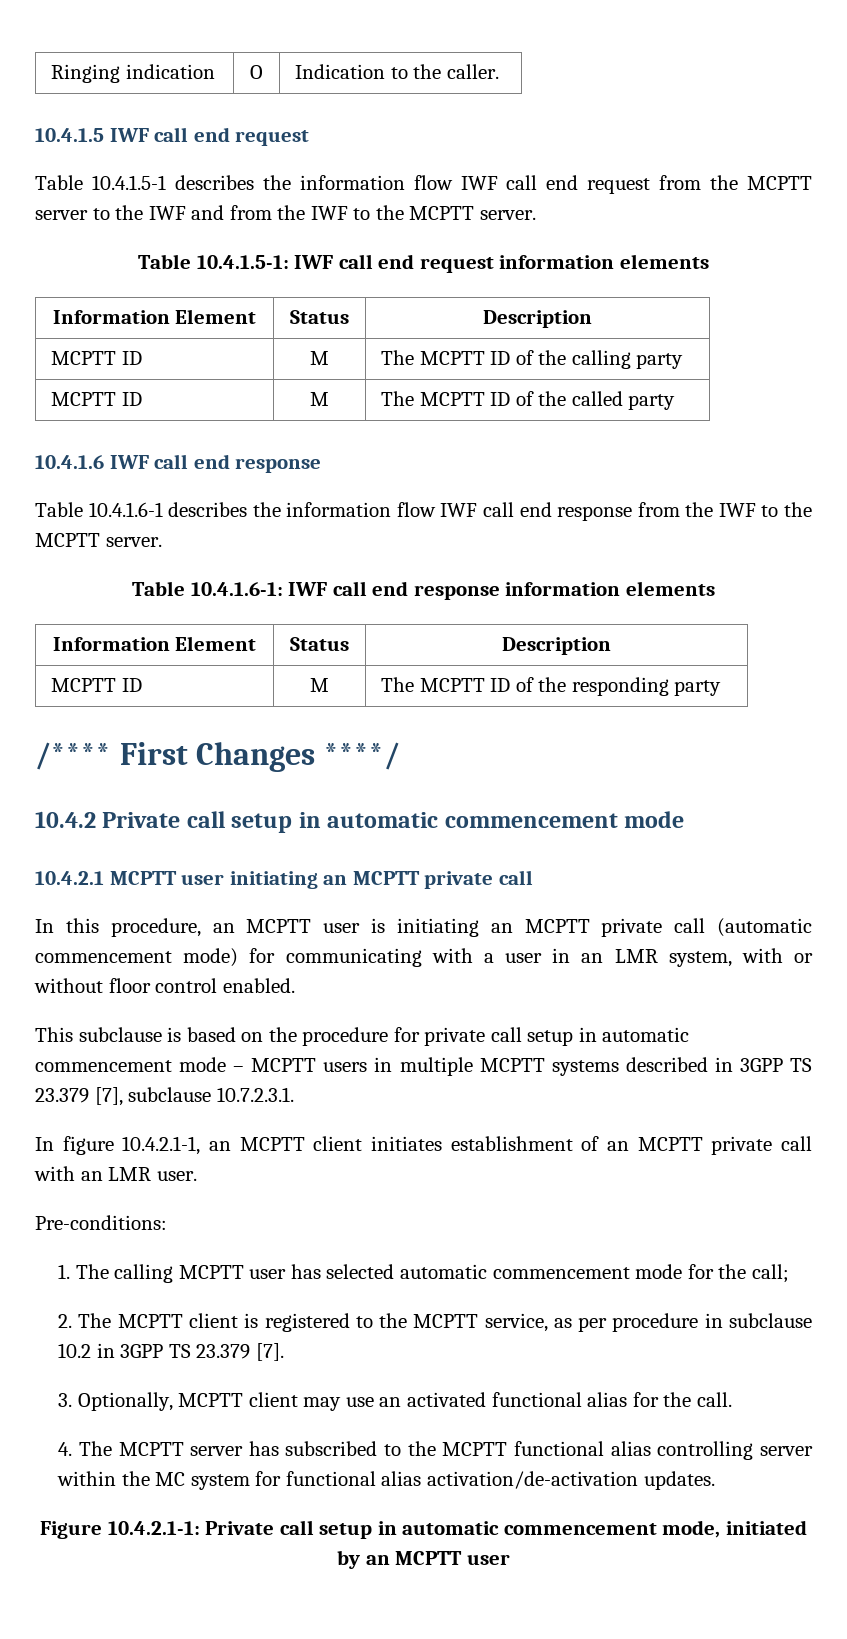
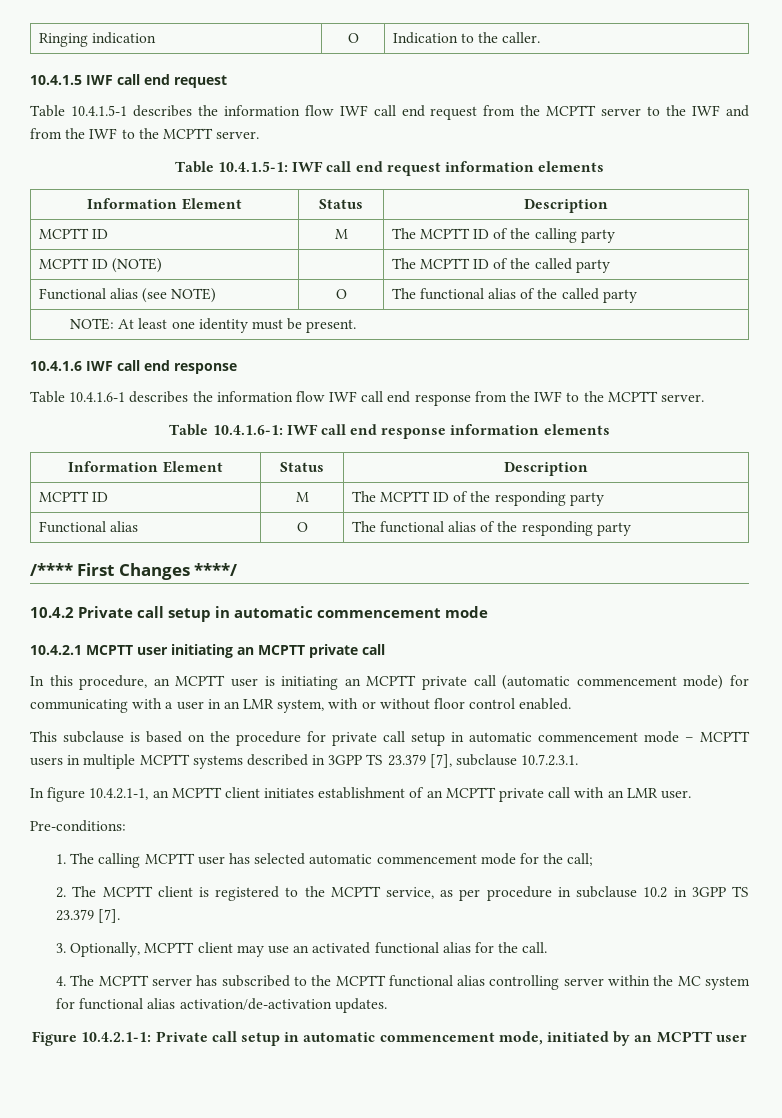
- MCPTT ID | M | The MCPTT ID of the called party
+ MCPTT ID (NOTE) | | The MCPTT ID of the called party
+ Functional alias (see NOTE) | O | The functional alias of the called party
+ NOTE: At least one identity must be present.
+ Functional alias | O | The functional alias of the responding party

